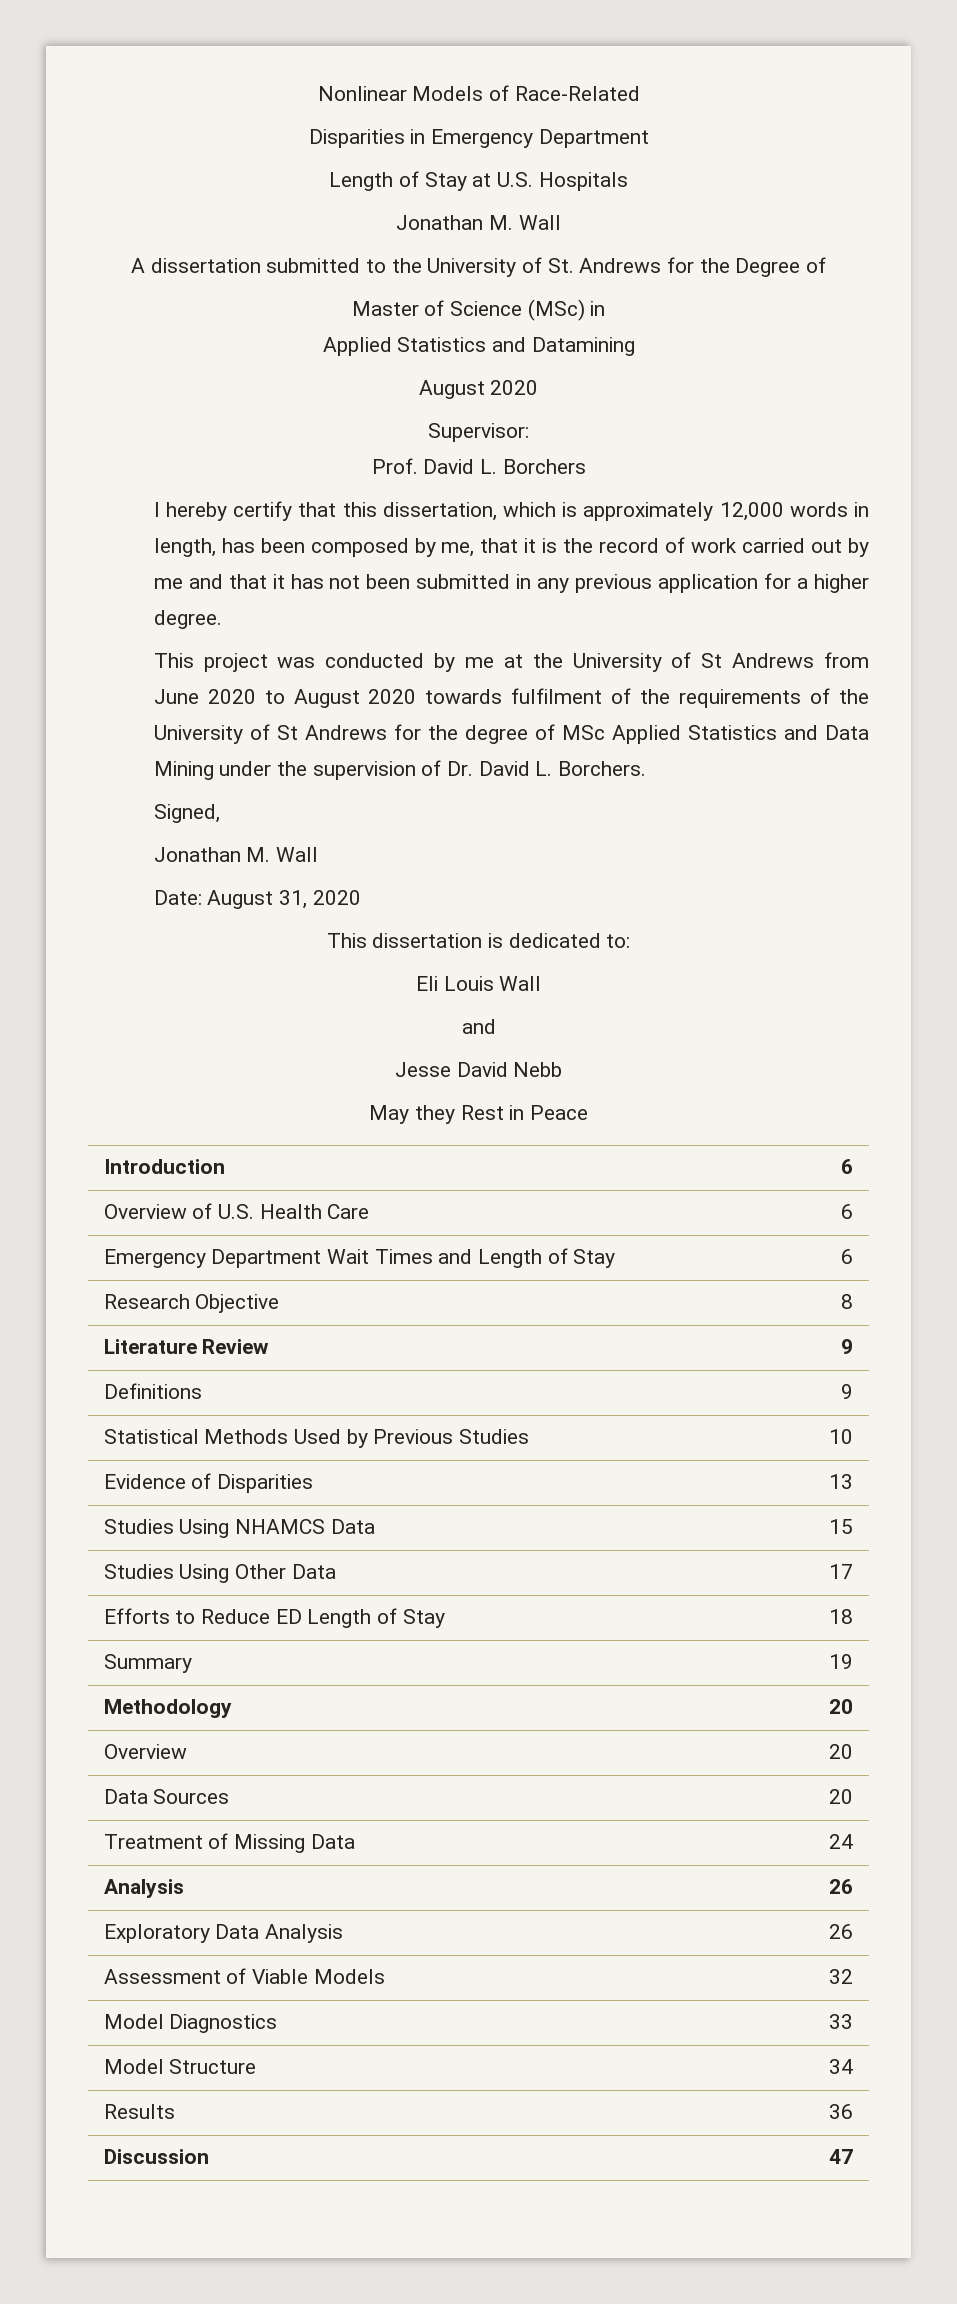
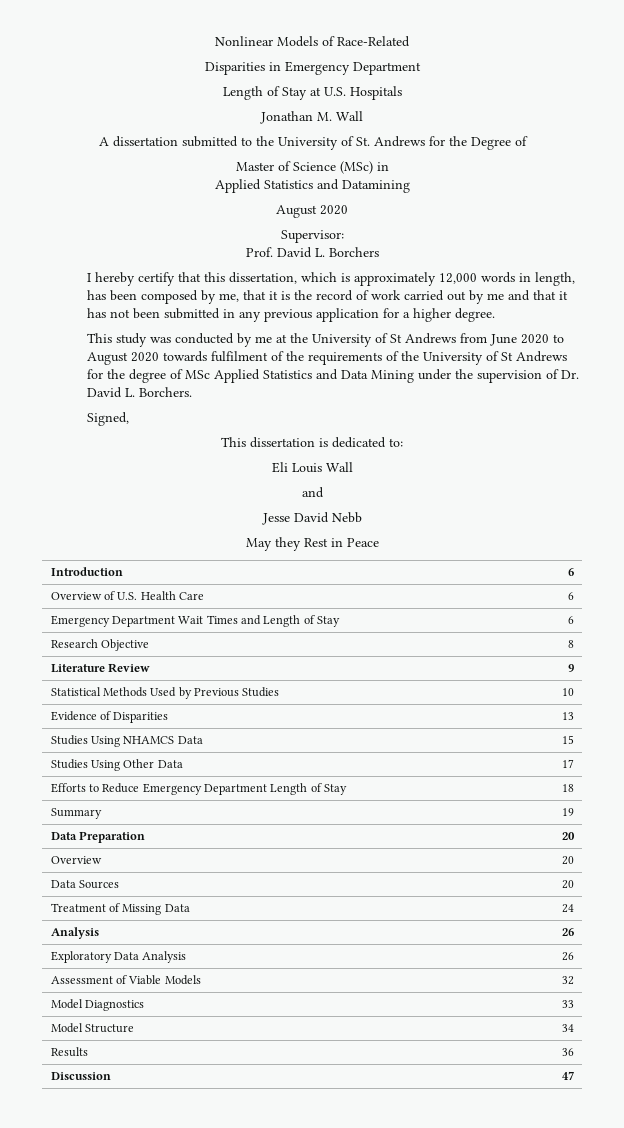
- This project was conducted by me at the University of St Andrews from June 2020 to August 2020 towards fulfilment of the requirements of the University of St Andrews for the degree of MSc Applied Statistics and Data Mining under the supervision of Dr. David L. Borchers.
+ This study was conducted by me at the University of St Andrews from June 2020 to August 2020 towards fulfilment of the requirements of the University of St Andrews for the degree of MSc Applied Statistics and Data Mining under the supervision of Dr. David L. Borchers.
  Signed,
- Jonathan M. Wall
- Date: August 31, 2020
- Definitions | 9
- Efforts to Reduce ED Length of Stay | 18
+ Efforts to Reduce Emergency Department Length of Stay | 18
- Methodology | 20
+ Data Preparation | 20

